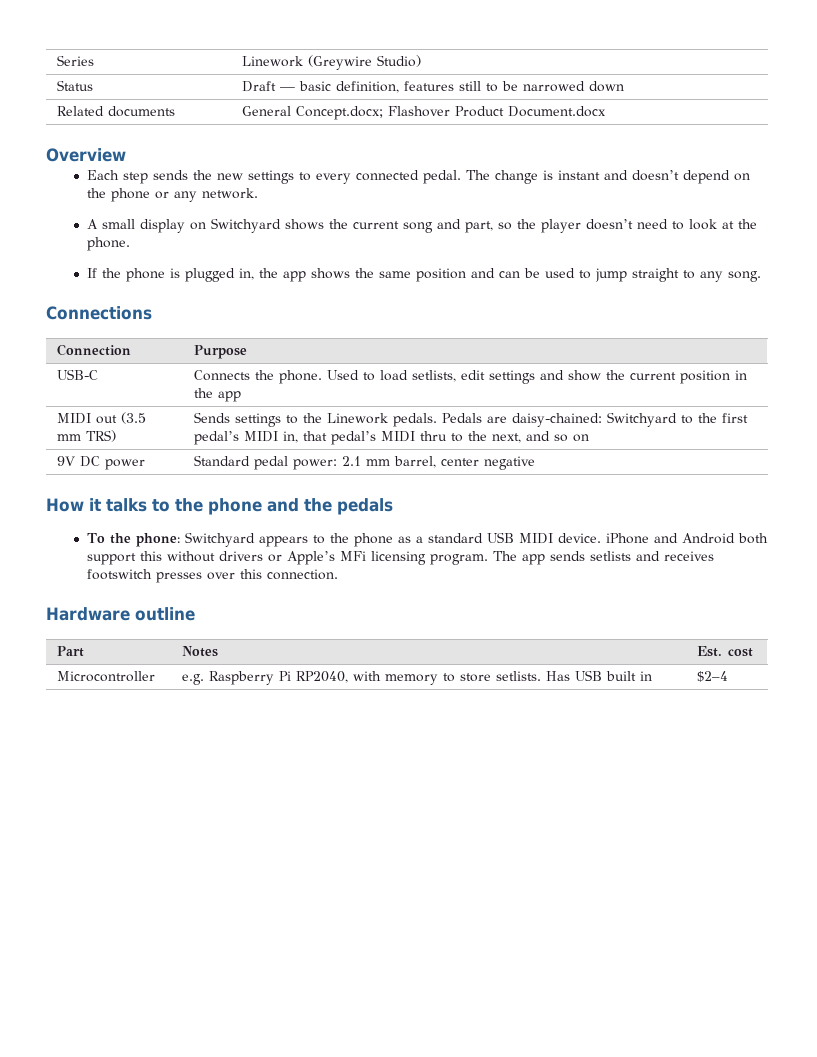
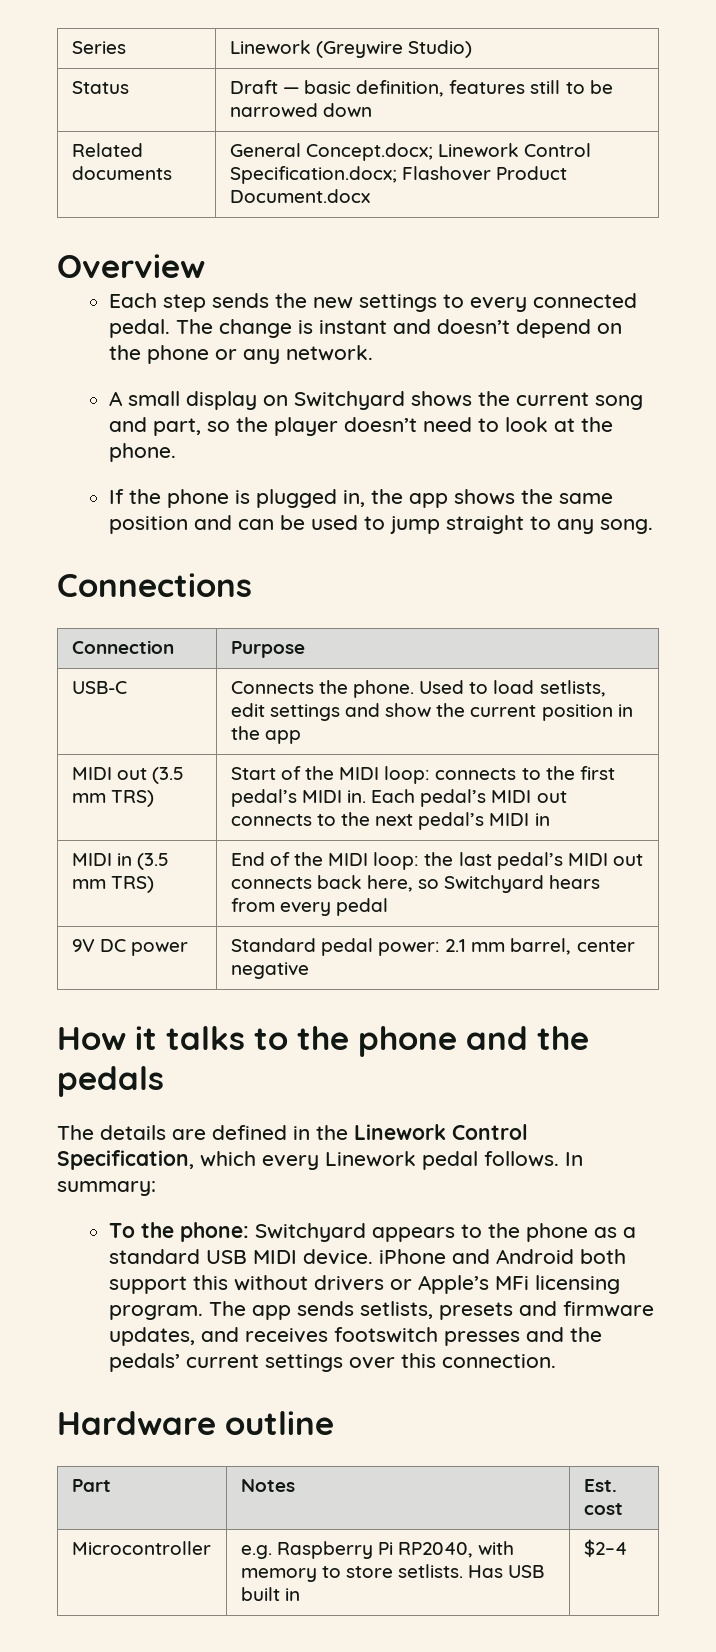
- Related documents | General Concept.docx; Flashover Product Document.docx
+ Related documents | General Concept.docx; Linework Control Specification.docx; Flashover Product Document.docx
- MIDI out (3.5 mm TRS) | Sends settings to the Linework pedals. Pedals are daisy-chained: Switchyard to the first pedal’s MIDI in, that pedal’s MIDI thru to the next, and so on
+ MIDI out (3.5 mm TRS) | Start of the MIDI loop: connects to the first pedal’s MIDI in. Each pedal’s MIDI out connects to the next pedal’s MIDI in
+ MIDI in (3.5 mm TRS) | End of the MIDI loop: the last pedal’s MIDI out connects back here, so Switchyard hears from every pedal
+ The details are defined in the Linework Control Specification, which every Linework pedal follows. In summary:
- The app sends setlists and receives footswitch presses over this connection.
+ The app sends setlists, presets and firmware updates, and receives footswitch presses and the pedals’ current settings over this connection.

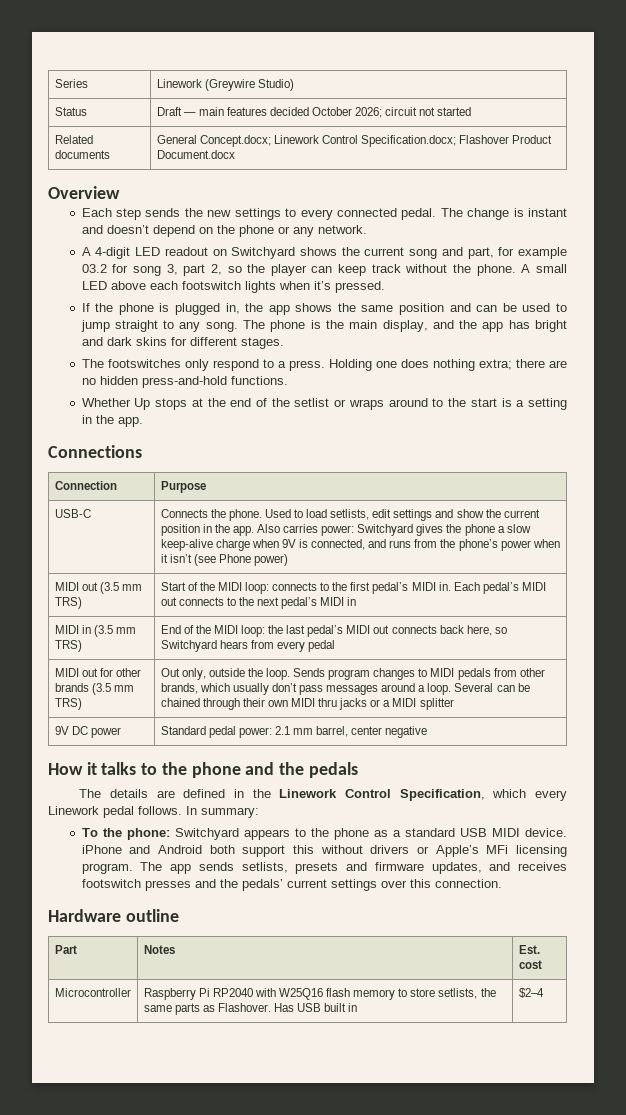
- Status | Draft — basic definition, features still to be narrowed down
+ Status | Draft — main features decided October 2026; circuit not started
- A small display on Switchyard shows the current song and part, so the player doesn’t need to look at the phone.
+ A 4-digit LED readout on Switchyard shows the current song and part, for example 03.2 for song 3, part 2, so the player can keep track without the phone. A small LED above each footswitch lights when it’s pressed.
+ The phone is the main display, and the app has bright and dark skins for different stages.
+ The footswitches only respond to a press. Holding one does nothing extra; there are no hidden press-and-hold functions.
+ Whether Up stops at the end of the setlist or wraps around to the start is a setting in the app.
- Used to load setlists, edit settings and show the current position in the app
+ Used to load setlists, edit settings and show the current position in the app. Also carries power: Switchyard gives the phone a slow keep-alive charge when 9V is connected, and runs from the phone’s power when it isn’t (see Phone power)
+ MIDI out for other brands (3.5 mm TRS) | Out only, outside the loop. Sends program changes to MIDI pedals from other brands, which usually don’t pass messages around a loop. Several can be chained through their own MIDI thru jacks or a MIDI splitter
- Microcontroller | e.g. Raspberry Pi RP2040, with memory to store setlists. Has USB built in | $2–4
+ Microcontroller | Raspberry Pi RP2040 with W25Q16 flash memory to store setlists, the same parts as Flashover. Has USB built in | $2–4

